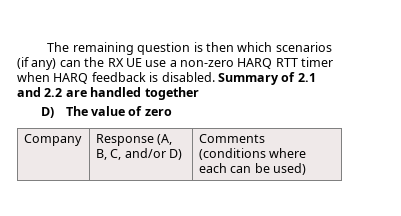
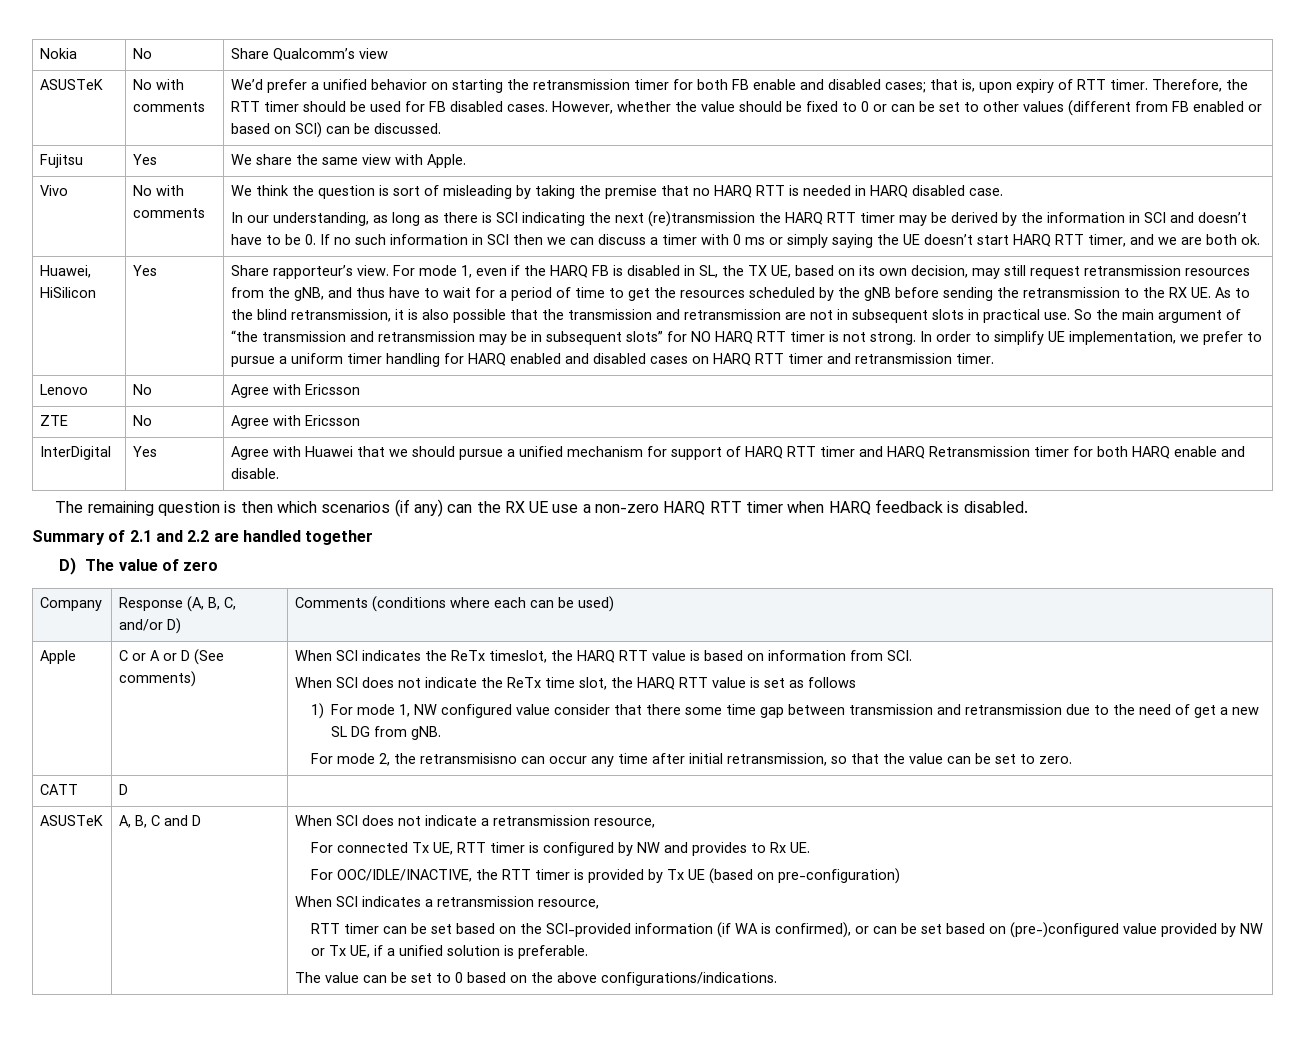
+ Nokia | No | Share Qualcomm’s view
+ ASUSTeK | No with comments | We’d prefer a unified behavior on starting the retransmission timer for both FB enable and disabled cases; that is, upon expiry of RTT timer. Therefore, the RTT timer should be used for FB disabled cases. However, whether the value should be fixed to 0 or can be set to other values (different from FB enabled or based on SCI) can be discussed.
+ Fujitsu | Yes | We share the same view with Apple.
+ Vivo | No with comments | We think the question is sort of misleading by taking the premise that no HARQ RTT is needed in HARQ disabled case.
+ In our understanding, as long as there is SCI indicating the next (re)transmission the HARQ RTT timer may be derived by the information in SCI and doesn’t have to be 0. If no such information in SCI then we can discuss a timer with 0 ms or simply saying the UE doesn’t start HARQ RTT timer, and we are both ok.
+ Huawei, HiSilicon | Yes | Share rapporteur’s view. For mode 1, even if the HARQ FB is disabled in SL, the TX UE, based on its own decision, may still request retransmission resources from the gNB, and thus have to wait for a period of time to get the resources scheduled by the gNB before sending the retransmission to the RX UE. As to the blind retransmission, it is also possible that the transmission and retransmission are not in subsequent slots in practical use. So the main argument of “the transmission and retransmission may be in subsequent slots” for NO HARQ RTT timer is not strong. In order to simplify UE implementation, we prefer to pursue a uniform timer handling for HARQ enabled and disabled cases on HARQ RTT timer and retransmission timer.
+ Lenovo | No | Agree with Ericsson
+ ZTE | No | Agree with Ericsson
+ InterDigital | Yes | Agree with Huawei that we should pursue a unified mechanism for support of HARQ RTT timer and HARQ Retransmission timer for both HARQ enable and disable.
- The remaining question is then which scenarios (if any) can the RX UE use a non-zero HARQ RTT timer when HARQ feedback is disabled. Summary of 2.1 and 2.2 are handled together
+ The remaining question is then which scenarios (if any) can the RX UE use a non-zero HARQ RTT timer when HARQ feedback is disabled.
+ Summary of 2.1 and 2.2 are handled together
+ Apple | C or A or D (See comments) | When SCI indicates the ReTx timeslot, the HARQ RTT value is based on information from SCI.
+ When SCI does not indicate the ReTx time slot, the HARQ RTT value is set as follows
+ 1) For mode 1, NW configured value consider that there some time gap between transmission and retransmission due to the need of get a new SL DG from gNB.
+ For mode 2, the retransmisisno can occur any time after initial retransmission, so that the value can be set to zero.
+ CATT | D |
+ ASUSTeK | A, B, C and D | When SCI does not indicate a retransmission resource,
+ For connected Tx UE, RTT timer is configured by NW and provides to Rx UE.
+ For OOC/IDLE/INACTIVE, the RTT timer is provided by Tx UE (based on pre-configuration)
+ When SCI indicates a retransmission resource,
+ RTT timer can be set based on the SCI-provided information (if WA is confirmed), or can be set based on (pre-)configured value provided by NW or Tx UE, if a unified solution is preferable.
+ The value can be set to 0 based on the above configurations/indications.

